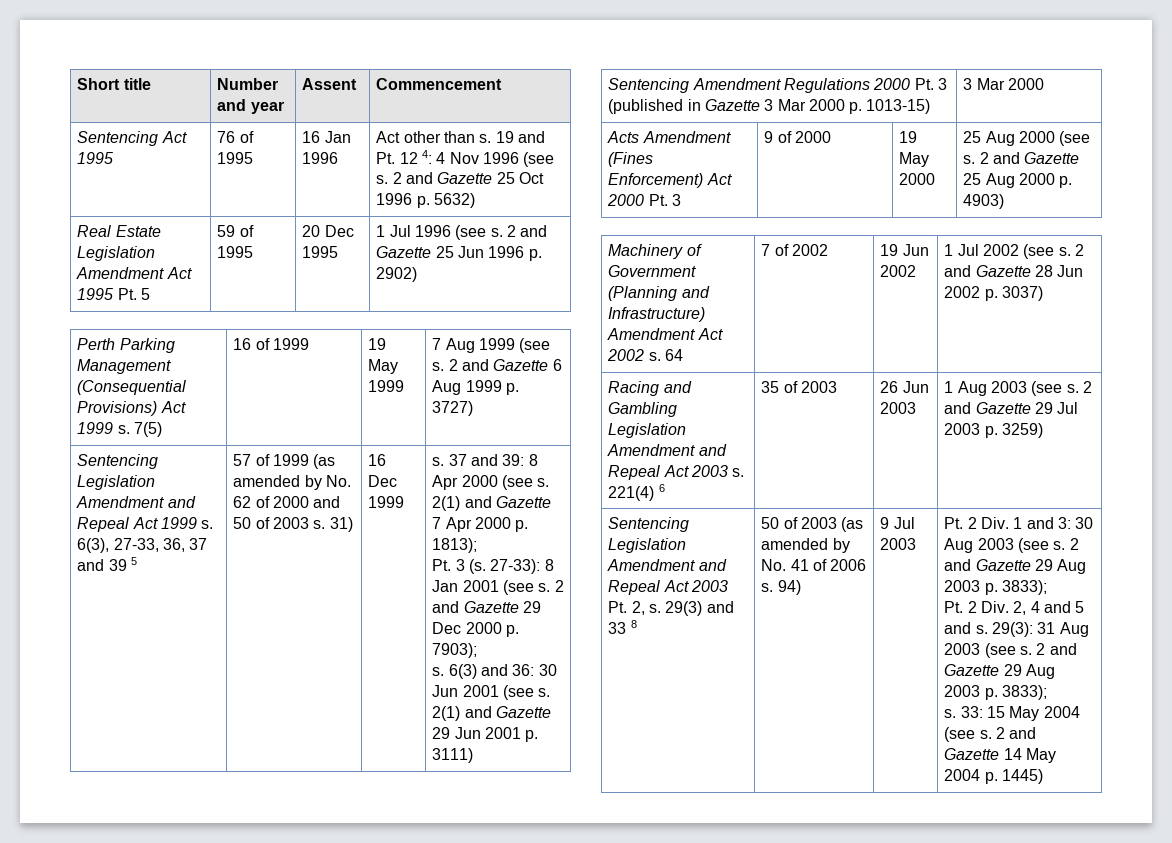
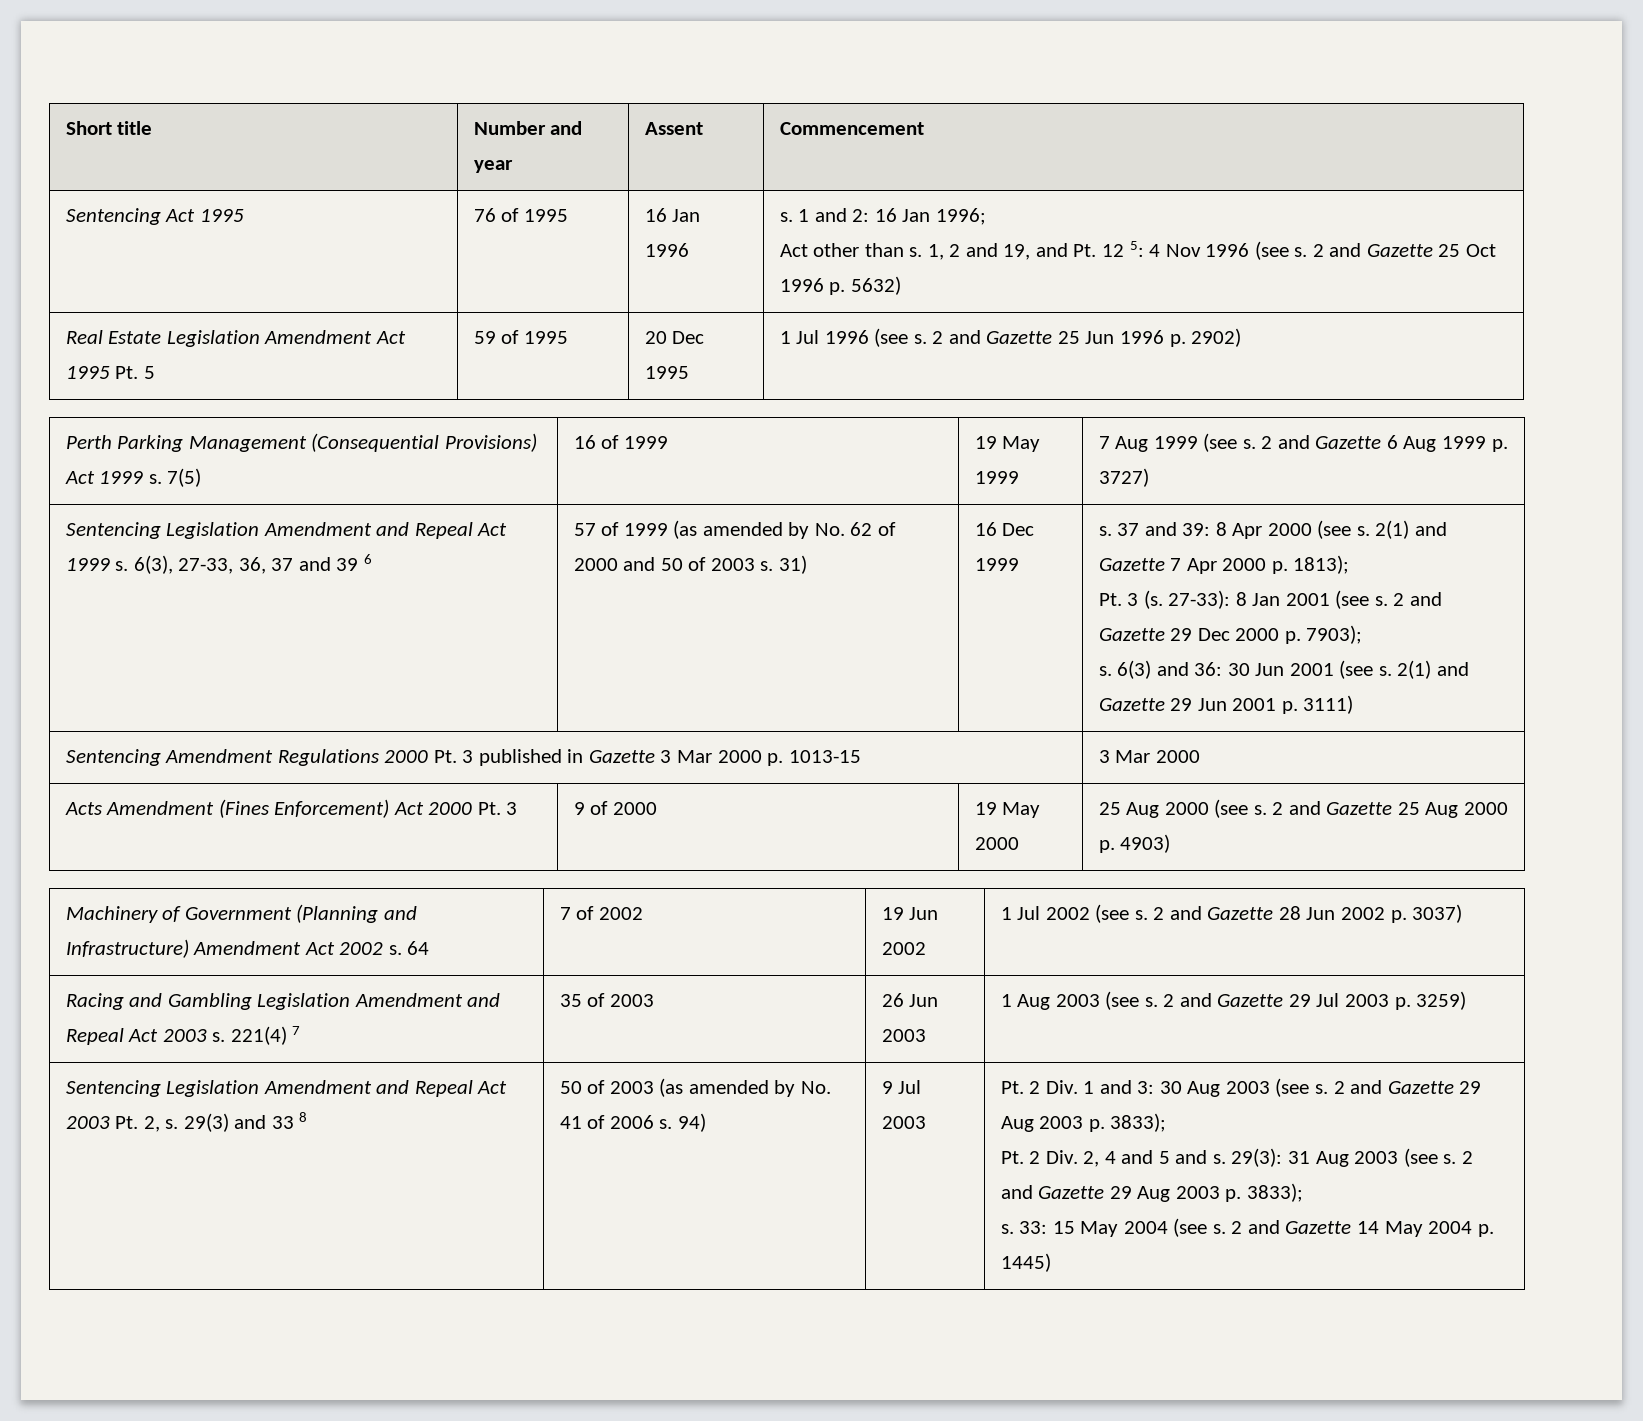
- Act other than s. 19 and Pt. 12 4: 4 Nov 1996 (see s.
+ s. 1 and 2: 16 Jan 1996;
+ Act other than s. 1, 2 and 19, and Pt. 12 5: 4 Nov 1996 (see s.
- 6(3), 27-33, 36, 37 and 39 5
+ 6(3), 27-33, 36, 37 and 39 6
- Sentencing Amendment Regulations 2000 Pt. 3 (published in Gazette 3 Mar 2000 p. 1013-15) | 3 Mar 2000
+ Sentencing Amendment Regulations 2000 Pt. 3 published in Gazette 3 Mar 2000 p. 1013-15 | 3 Mar 2000
- Racing and Gambling Legislation Amendment and Repeal Act 2003 s. 221(4) 6 | 35 of 2003 | 26 Jun 2003 | 1 Aug 2003 (see s. 2 and Gazette 29 Jul 2003 p. 3259)
+ Racing and Gambling Legislation Amendment and Repeal Act 2003 s. 221(4) 7 | 35 of 2003 | 26 Jun 2003 | 1 Aug 2003 (see s. 2 and Gazette 29 Jul 2003 p. 3259)

